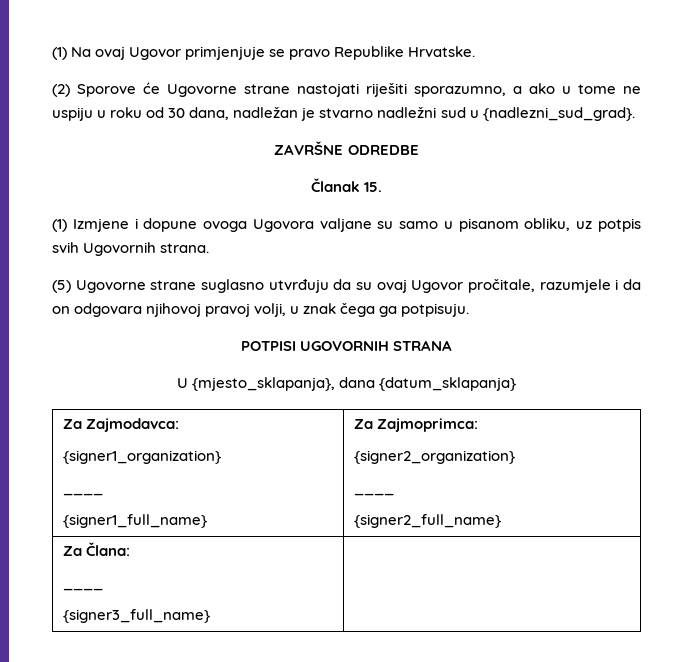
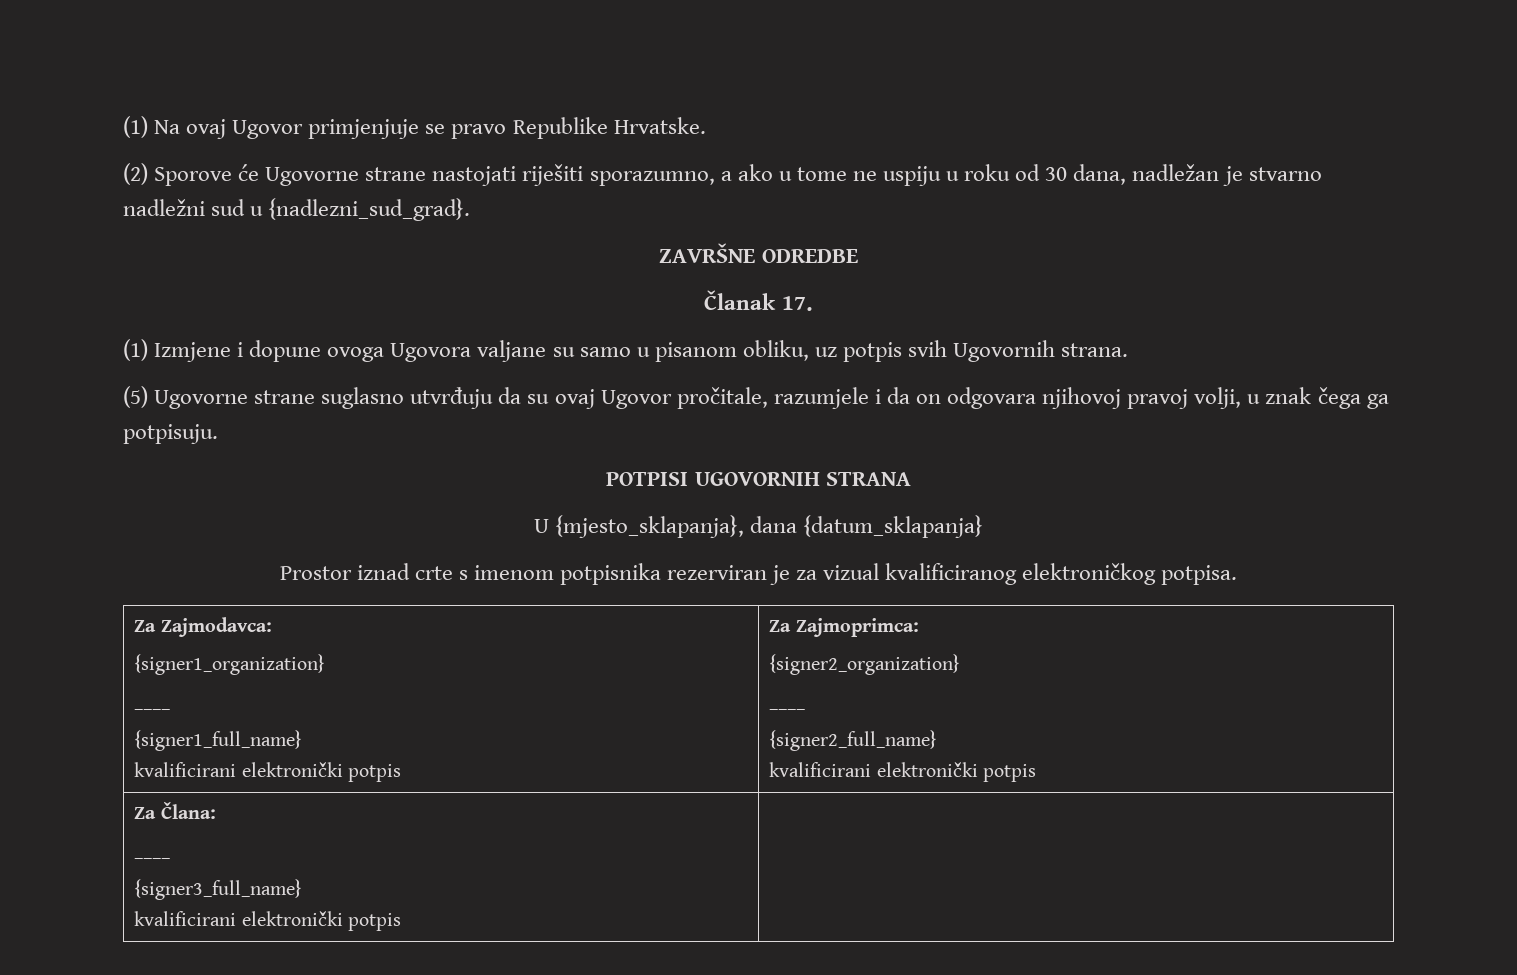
- Članak 15.
+ Članak 17.
+ Prostor iznad crte s imenom potpisnika rezerviran je za vizual kvalificiranog elektroničkog potpisa.
  Za Zajmodavca:
  {signer1_organization}
  ____
- {signer1_full_name} | Za Zajmoprimca:
+ {signer1_full_name}
+ kvalificirani elektronički potpis | Za Zajmoprimca:
  {signer2_organization}
  ____
  {signer2_full_name}
+ kvalificirani elektronički potpis
  Za Člana:
  ____
- {signer3_full_name} |
+ {signer3_full_name}
+ kvalificirani elektronički potpis |

